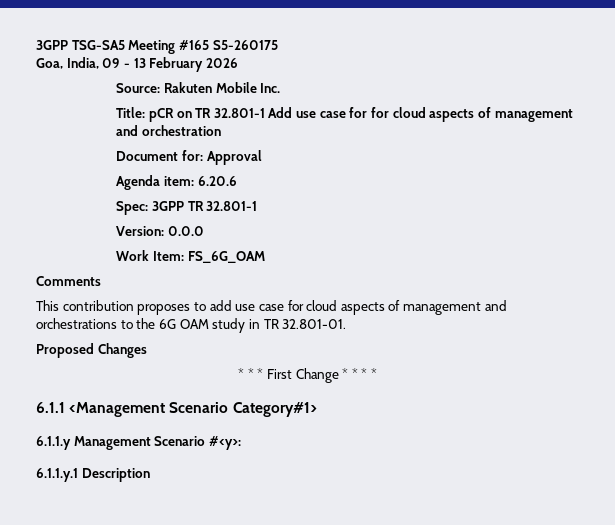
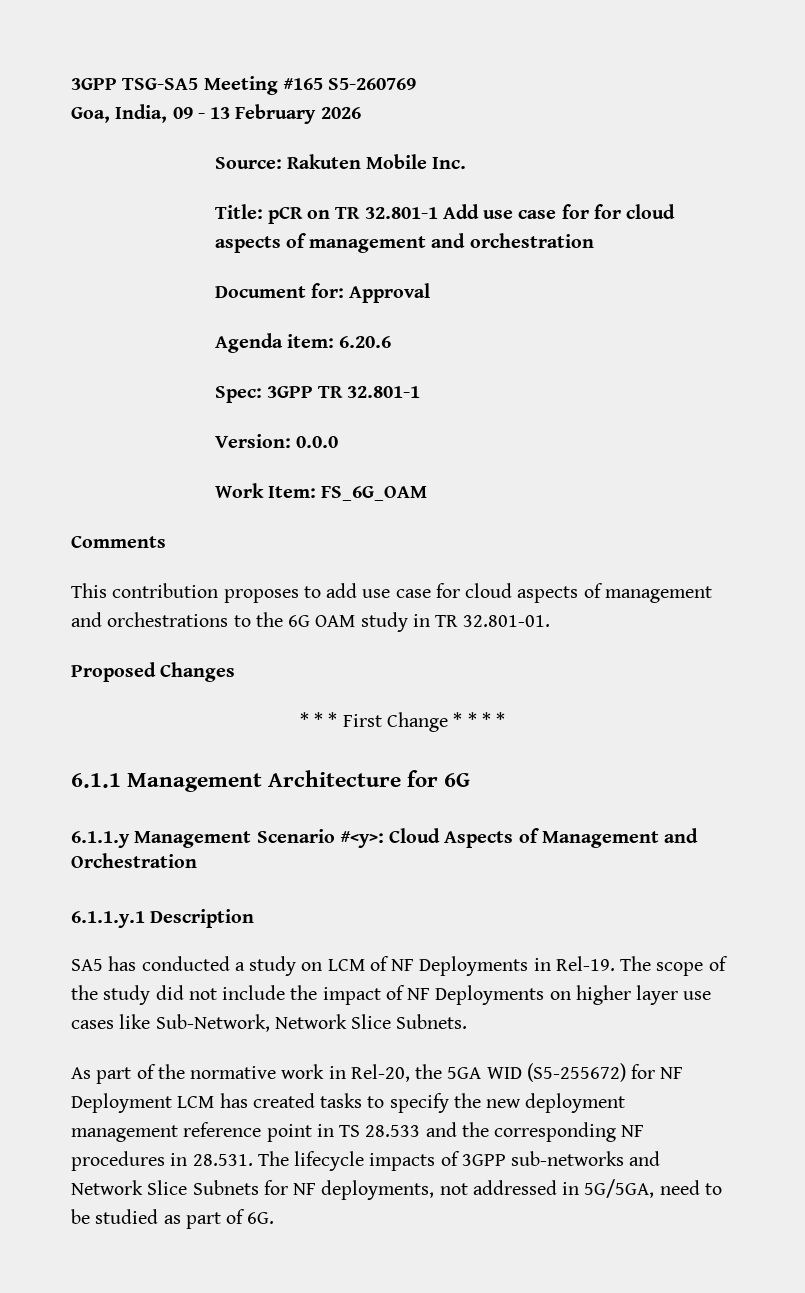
- 3GPP TSG-SA5 Meeting #165 S5-260175
+ 3GPP TSG-SA5 Meeting #165 S5-260769
- 6.1.1 <Management Scenario Category#1>
+ 6.1.1 Management Architecture for 6G
- 6.1.1.y Management Scenario #<y>:
+ 6.1.1.y Management Scenario #<y>: Cloud Aspects of Management and Orchestration
  6.1.1.y.1 Description
+ SA5 has conducted a study on LCM of NF Deployments in Rel-19. The scope of the study did not include the impact of NF Deployments on higher layer use cases like Sub-Network, Network Slice Subnets.
+ As part of the normative work in Rel-20, the 5GA WID (S5-255672) for NF Deployment LCM has created tasks to specify the new deployment management reference point in TS 28.533 and the corresponding NF procedures in 28.531. The lifecycle impacts of 3GPP sub-networks and Network Slice Subnets for NF deployments, not addressed in 5G/5GA, need to be studied as part of 6G.

